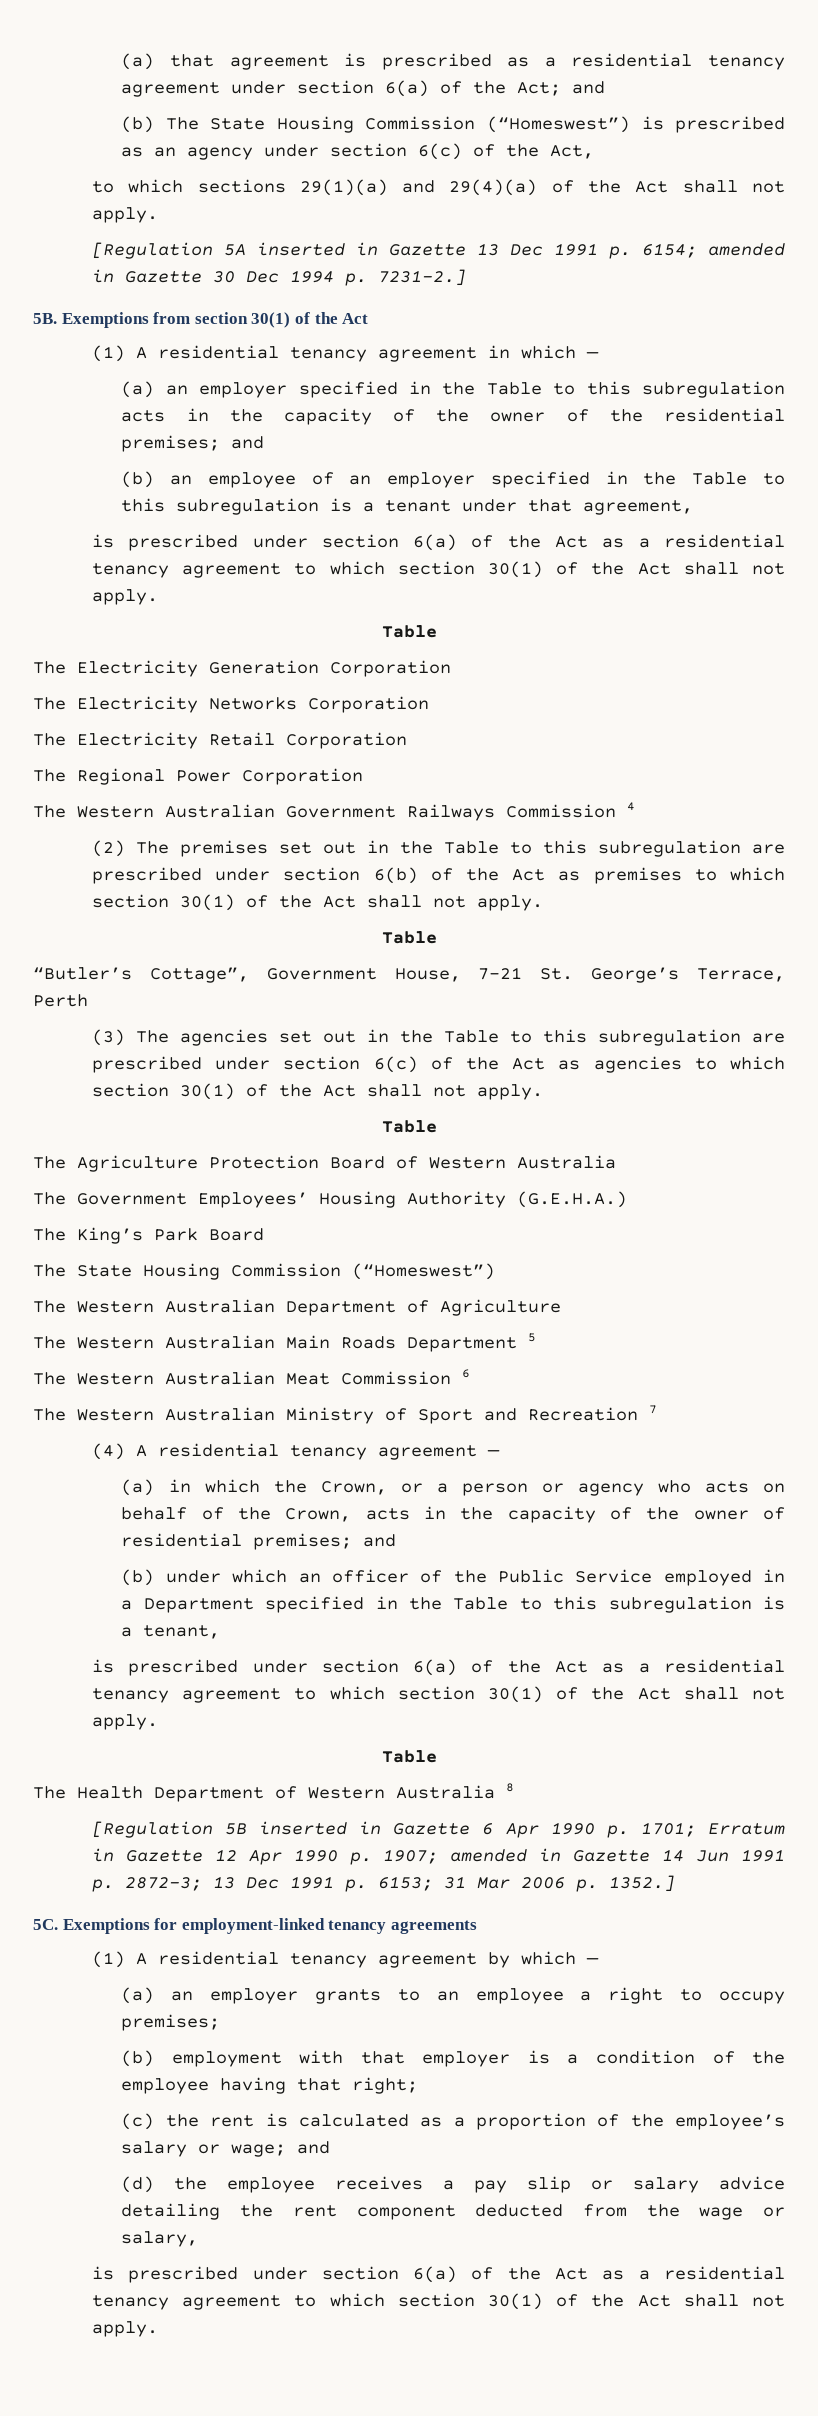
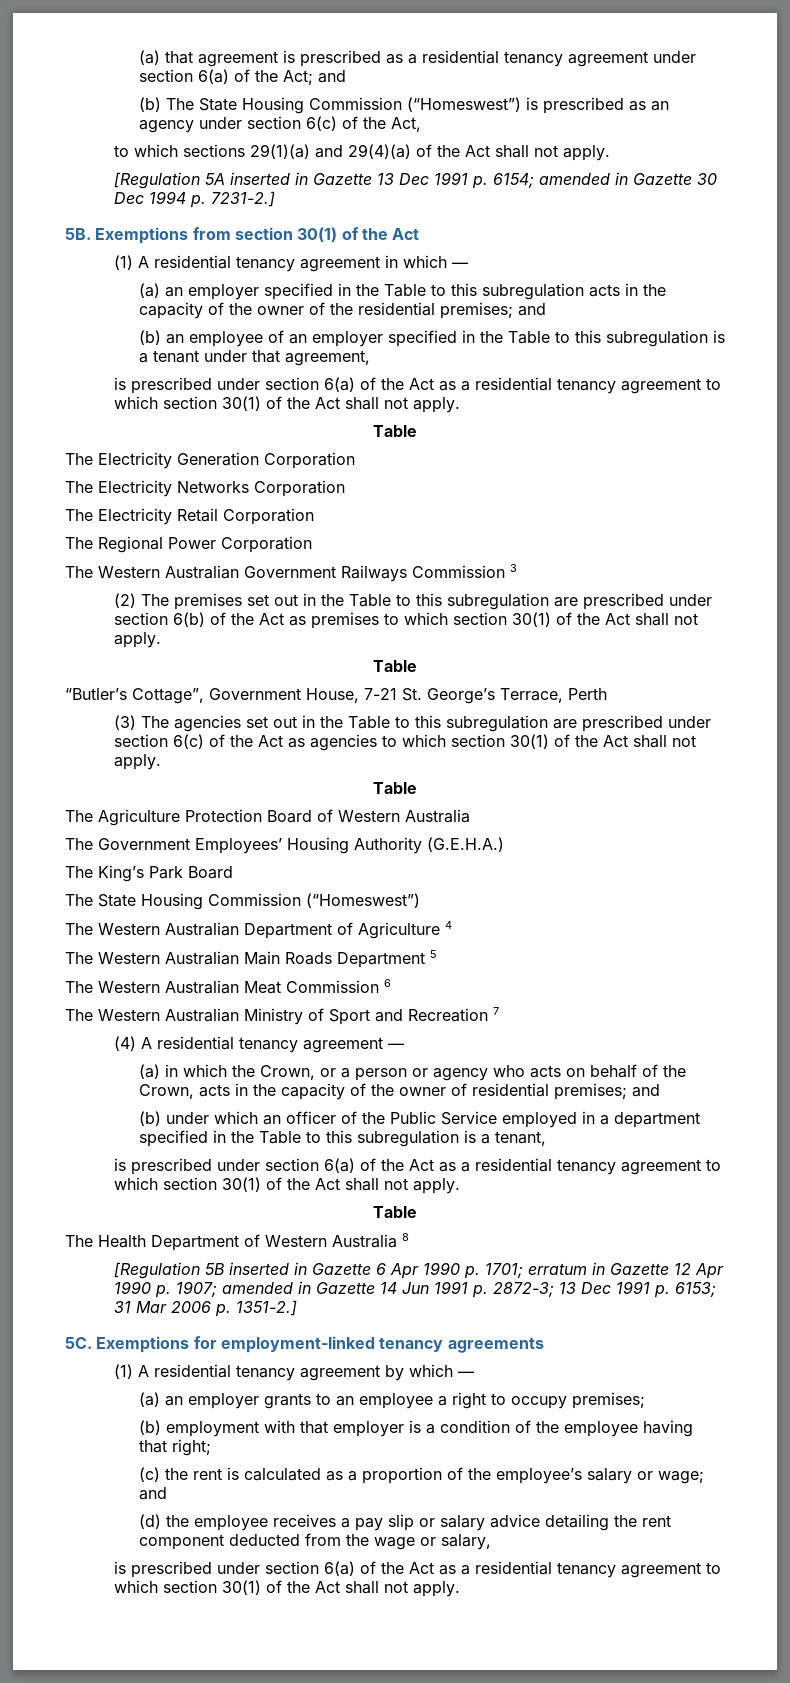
- The Western Australian Government Railways Commission 4
+ The Western Australian Government Railways Commission 3
- The Western Australian Department of Agriculture
+ The Western Australian Department of Agriculture 4
- (b) under which an officer of the Public Service employed in a Department specified in the Table to this subregulation is a tenant,
+ (b) under which an officer of the Public Service employed in a department specified in the Table to this subregulation is a tenant,
- [Regulation 5B inserted in Gazette 6 Apr 1990 p. 1701; Erratum in Gazette 12 Apr 1990 p. 1907; amended in Gazette 14 Jun 1991 p. 2872-3; 13 Dec 1991 p. 6153; 31 Mar 2006 p. 1352.]
+ [Regulation 5B inserted in Gazette 6 Apr 1990 p. 1701; erratum in Gazette 12 Apr 1990 p. 1907; amended in Gazette 14 Jun 1991 p. 2872-3; 13 Dec 1991 p. 6153; 31 Mar 2006 p. 1351-2.]

